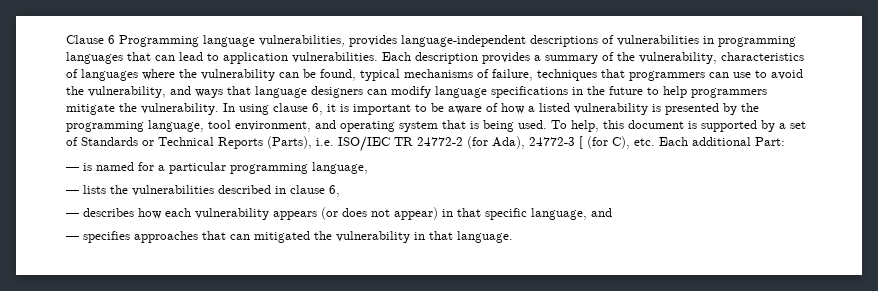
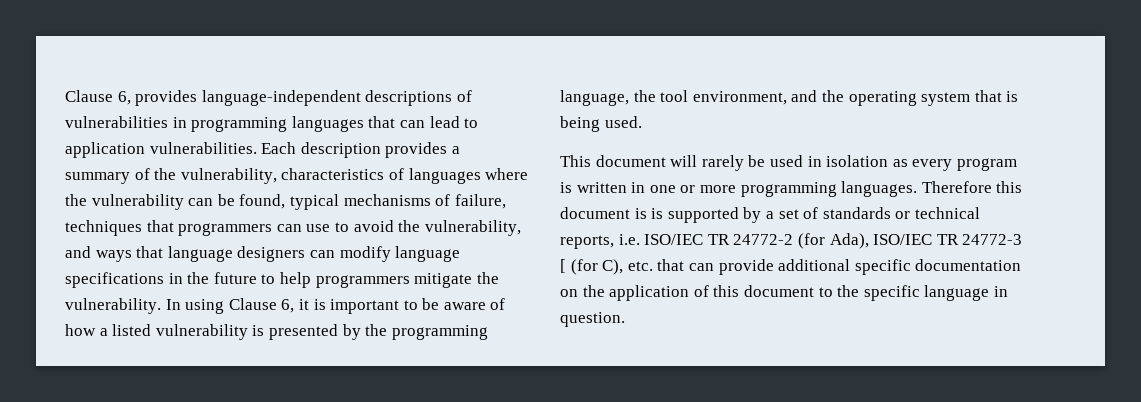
- Clause 6 Programming language vulnerabilities, provides language-independent descriptions of vulnerabilities in programming languages that can lead to application vulnerabilities.
+ Clause 6, provides language-independent descriptions of vulnerabilities in programming languages that can lead to application vulnerabilities.
- In using clause 6, it is important to be aware of how a listed vulnerability is presented by the programming language, tool environment, and operating system that is being used. To help, this document is supported by a set of Standards or Technical Reports (Parts), i.e. ISO/IEC TR 24772-2 (for Ada), 24772-3 [ (for C), etc. Each additional Part:
- — is named for a particular programming language,
- — lists the vulnerabilities described in clause 6,
- — describes how each vulnerability appears (or does not appear) in that specific language, and
- — specifies approaches that can mitigated the vulnerability in that language.
+ In using Clause 6, it is important to be aware of how a listed vulnerability is presented by the programming language, the tool environment, and the operating system that is being used.
+ This document will rarely be used in isolation as every program is written in one or more programming languages. Therefore this document is is supported by a set of standards or technical reports, i.e. ISO/IEC TR 24772-2 (for Ada), ISO/IEC TR 24772-3 [ (for C), etc. that can provide additional specific documentation on the application of this document to the specific language in question.

